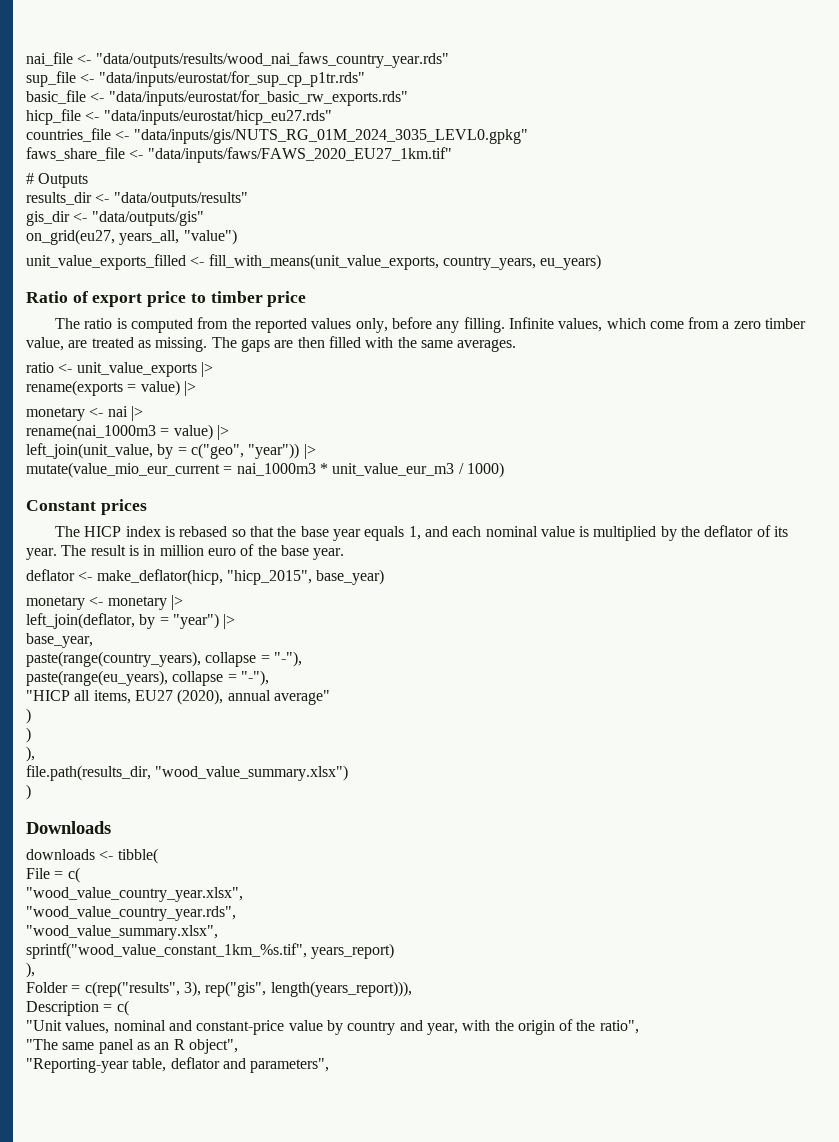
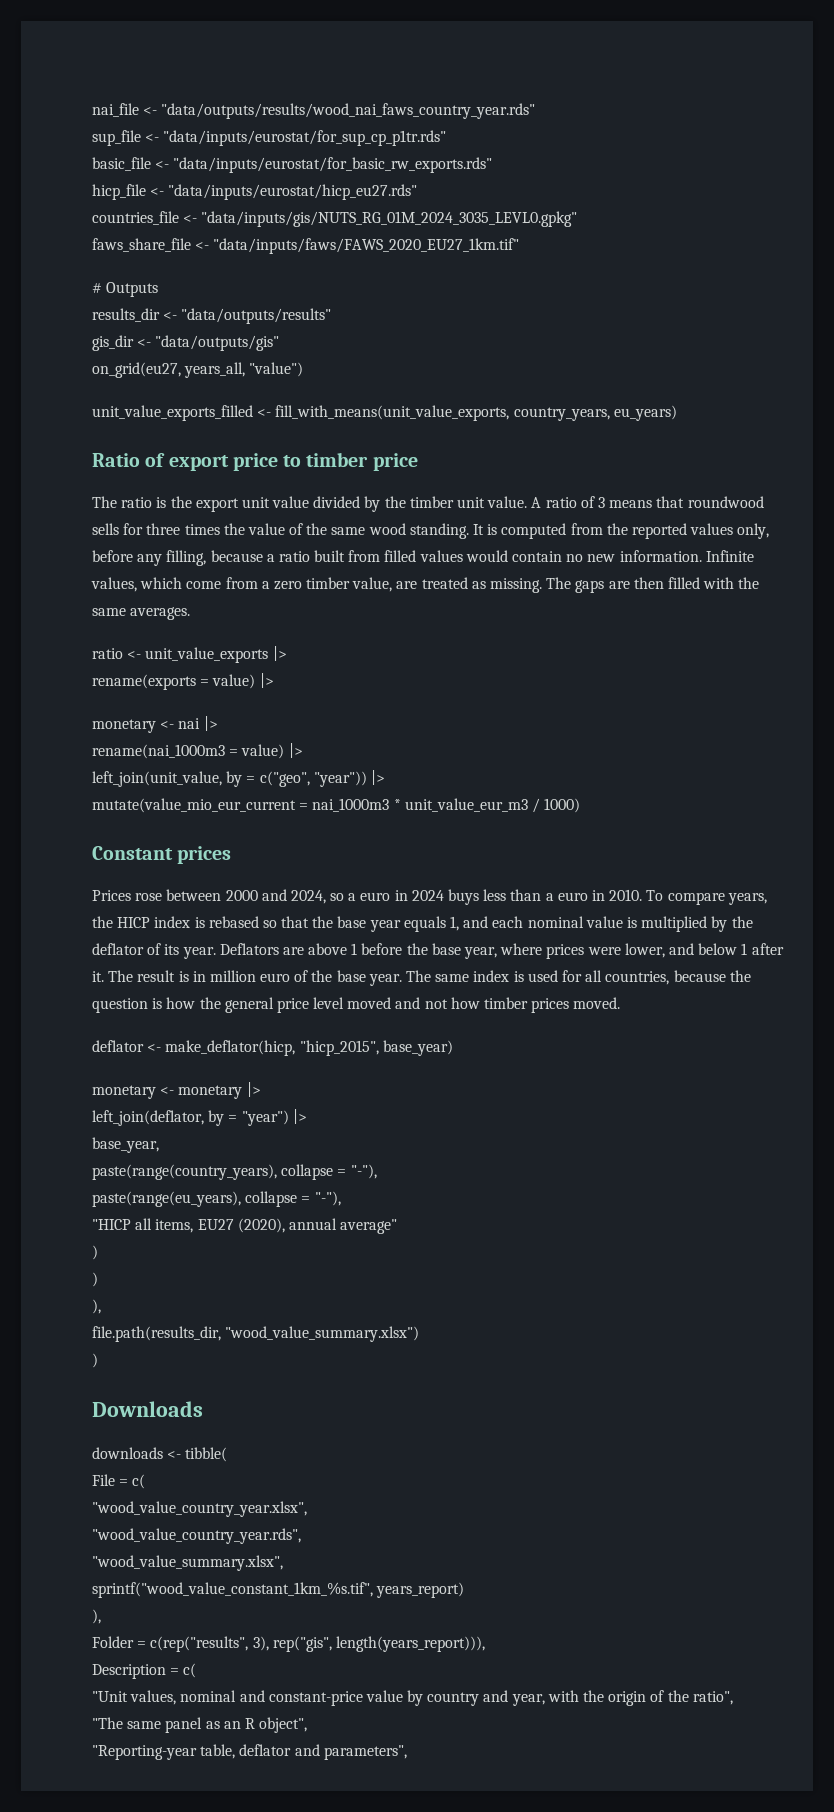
- The ratio is computed from the reported values only, before any filling.
+ The ratio is the export unit value divided by the timber unit value. A ratio of 3 means that roundwood sells for three times the value of the same wood standing. It is computed from the reported values only, before any filling, because a ratio built from filled values would contain no new information.
- The HICP index is rebased so that the base year equals 1, and each nominal value is multiplied by the deflator of its year.
+ Prices rose between 2000 and 2024, so a euro in 2024 buys less than a euro in 2010. To compare years, the HICP index is rebased so that the base year equals 1, and each nominal value is multiplied by the deflator of its year.
+ Deflators are above 1 before the base year, where prices were lower, and below 1 after it.
+ The same index is used for all countries, because the question is how the general price level moved and not how timber prices moved.

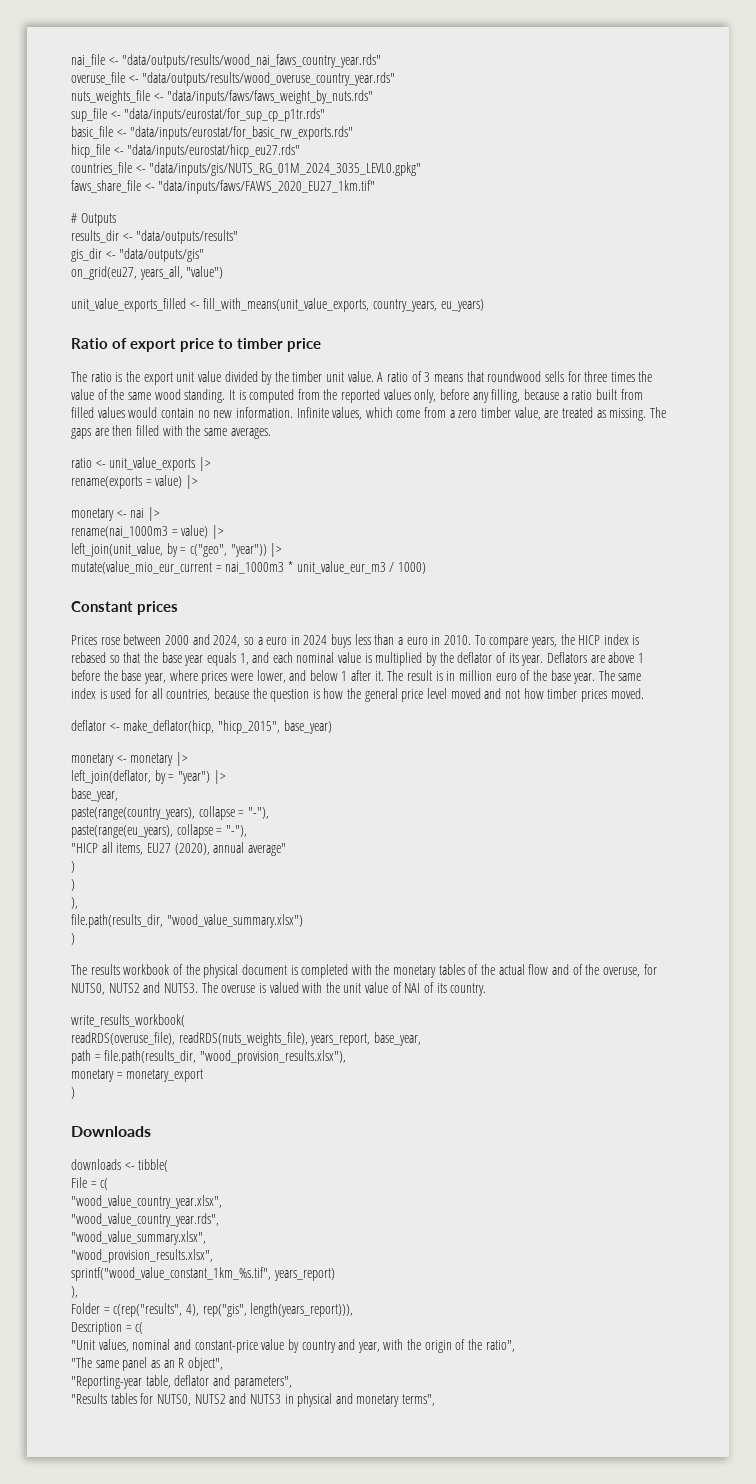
+ overuse_file <- "data/outputs/results/wood_overuse_country_year.rds"
+ nuts_weights_file <- "data/inputs/faws/faws_weight_by_nuts.rds"
+ The results workbook of the physical document is completed with the monetary tables of the actual flow and of the overuse, for NUTS0, NUTS2 and NUTS3. The overuse is valued with the unit value of NAI of its country.
+ write_results_workbook(
+ readRDS(overuse_file), readRDS(nuts_weights_file), years_report, base_year,
+ path = file.path(results_dir, "wood_provision_results.xlsx"),
+ monetary = monetary_export
+ )
+ "wood_provision_results.xlsx",
- Folder = c(rep("results", 3), rep("gis", length(years_report))),
+ Folder = c(rep("results", 4), rep("gis", length(years_report))),
+ "Results tables for NUTS0, NUTS2 and NUTS3 in physical and monetary terms",

